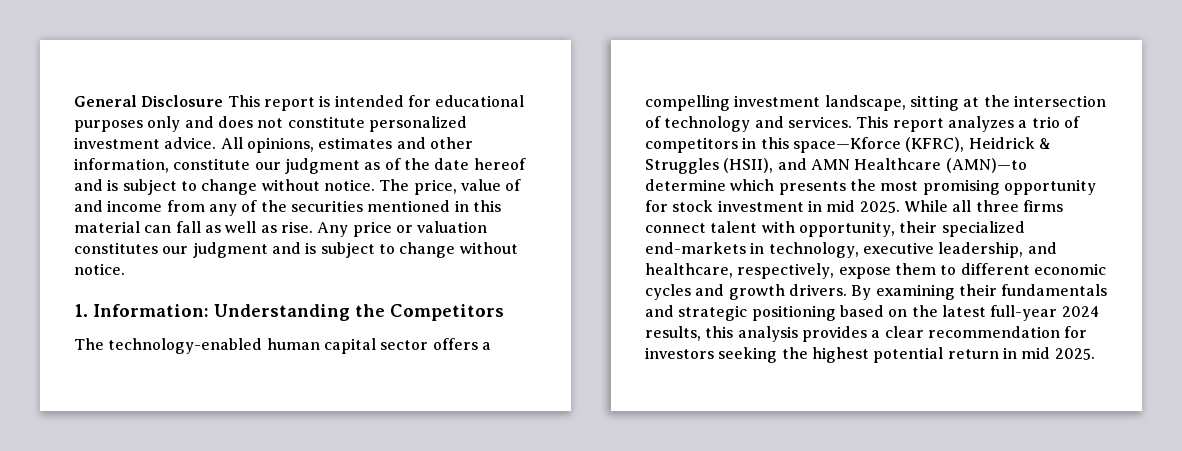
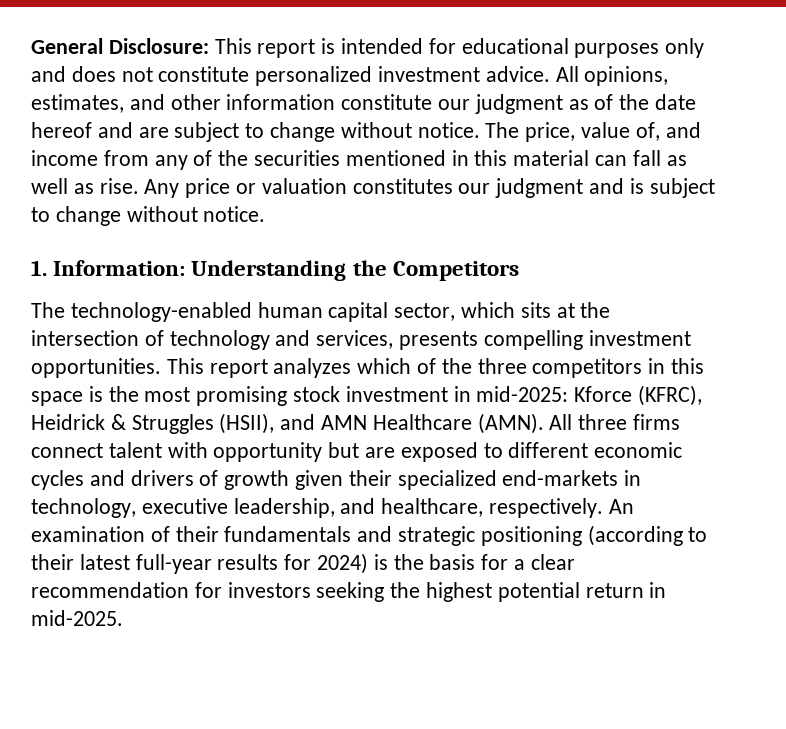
- General Disclosure This report is intended for educational purposes only and does not constitute personalized investment advice.
+ General Disclosure: This report is intended for educational purposes only and does not constitute personalized investment advice.
- All opinions, estimates and other information, constitute our judgment as of the date hereof and is subject to change without notice.
+ All opinions, estimates, and other information constitute our judgment as of the date hereof and are subject to change without notice.
- The price, value of and income from any of the securities mentioned in this material can fall as well as rise.
+ The price, value of, and income from any of the securities mentioned in this material can fall as well as rise.
- The technology-enabled human capital sector offers a compelling investment landscape, sitting at the intersection of technology and services. This report analyzes a trio of competitors in this space—Kforce (KFRC), Heidrick & Struggles (HSII), and AMN Healthcare (AMN)—to determine which presents the most promising opportunity for stock investment in mid 2025. While all three firms connect talent with opportunity, their specialized end-markets in technology, executive leadership, and healthcare, respectively, expose them to different economic cycles and growth drivers. By examining their fundamentals and strategic positioning based on the latest full-year 2024 results, this analysis provides a clear recommendation for investors seeking the highest potential return in mid 2025.
+ The technology-enabled human capital sector, which sits at the intersection of technology and services, presents compelling investment opportunities. This report analyzes which of the three competitors in this space is the most promising stock investment in mid-2025: Kforce (KFRC), Heidrick & Struggles (HSII), and AMN Healthcare (AMN). All three firms connect talent with opportunity but are exposed to different economic cycles and drivers of growth given their specialized end-markets in technology, executive leadership, and healthcare, respectively. An examination of their fundamentals and strategic positioning (according to their latest full-year results for 2024) is the basis for a clear recommendation for investors seeking the highest potential return in mid-2025.

